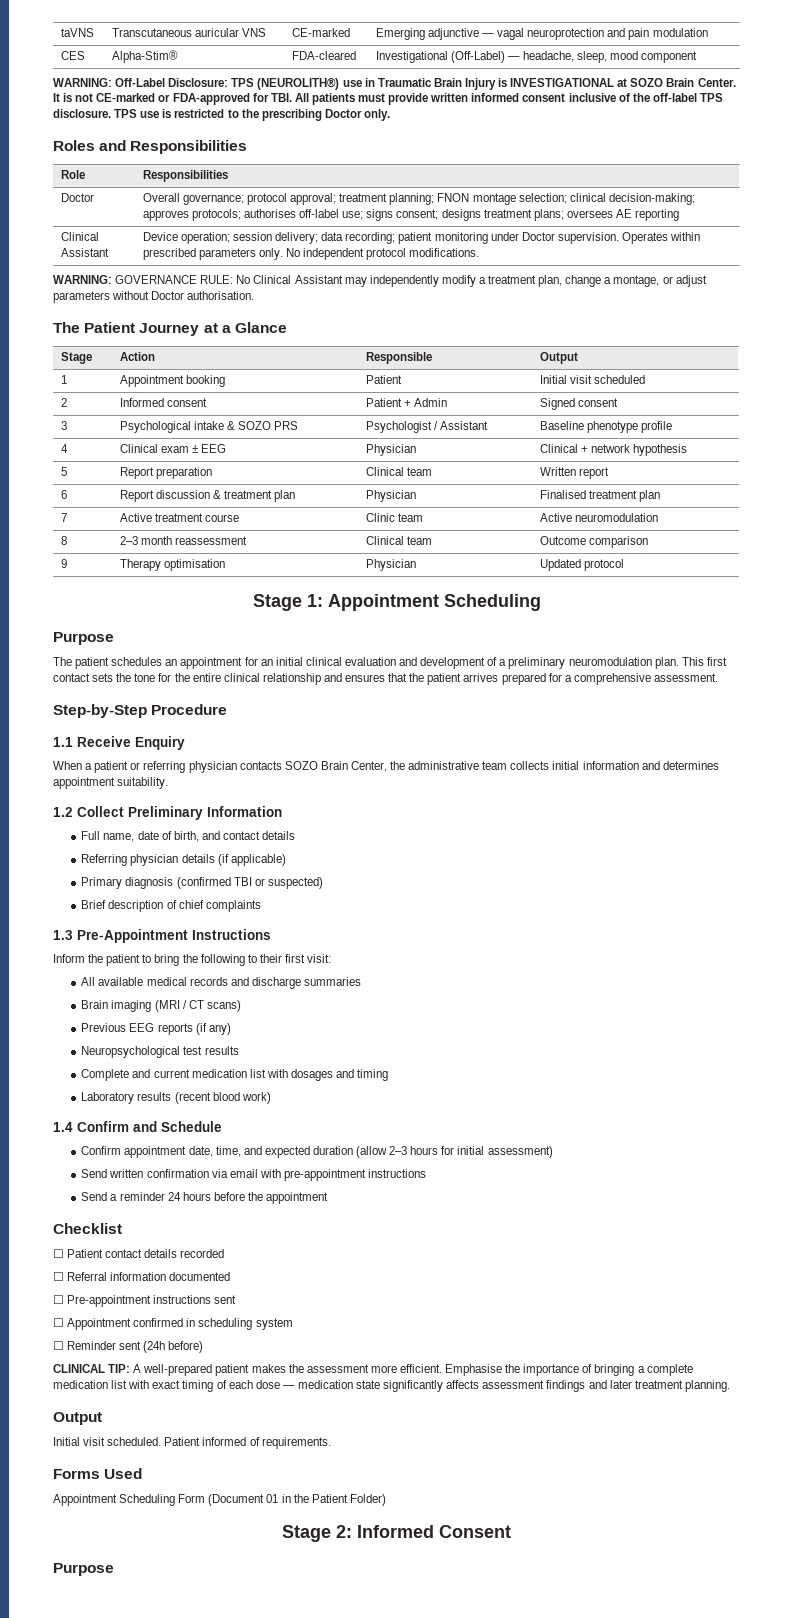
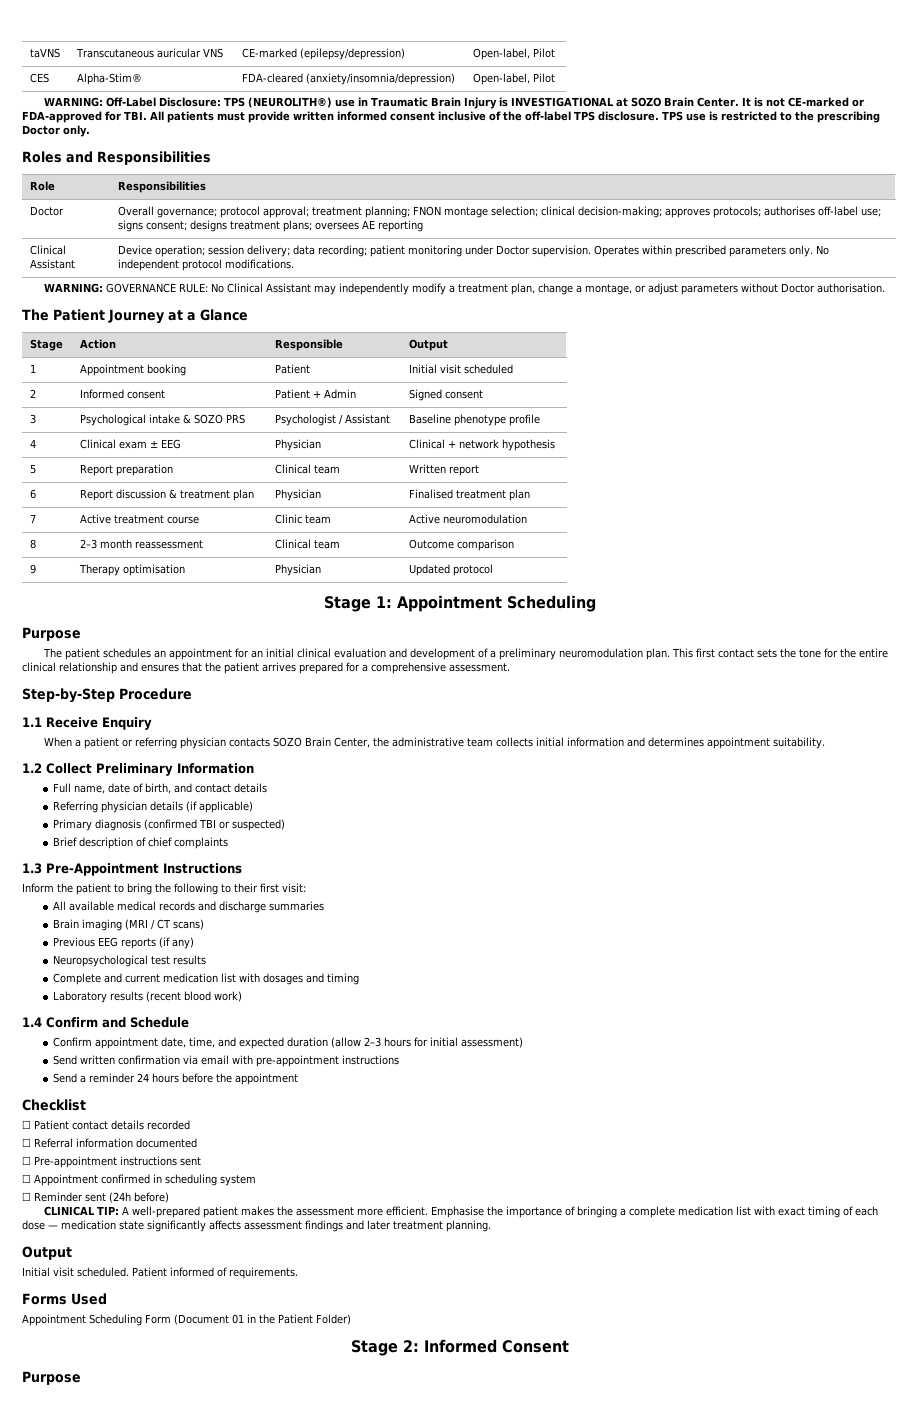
- taVNS | Transcutaneous auricular VNS | CE-marked | Emerging adjunctive — vagal neuroprotection and pain modulation
- CES | Alpha-Stim® | FDA-cleared | Investigational (Off-Label) — headache, sleep, mood component
+ taVNS | Transcutaneous auricular VNS | CE-marked (epilepsy/depression) | Open-label, Pilot
+ CES | Alpha-Stim® | FDA-cleared (anxiety/insomnia/depression) | Open-label, Pilot

